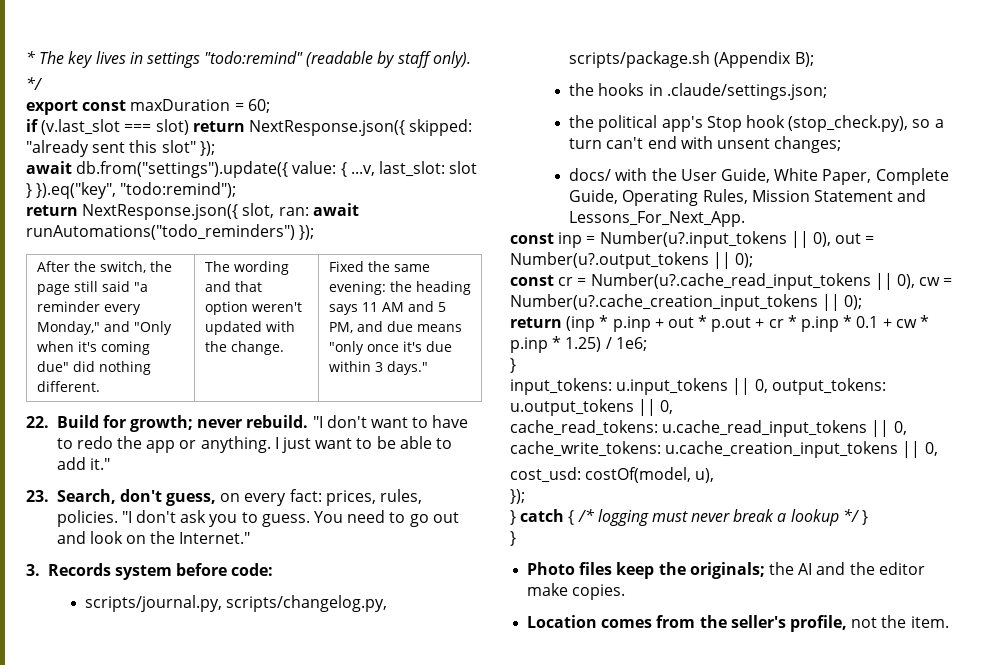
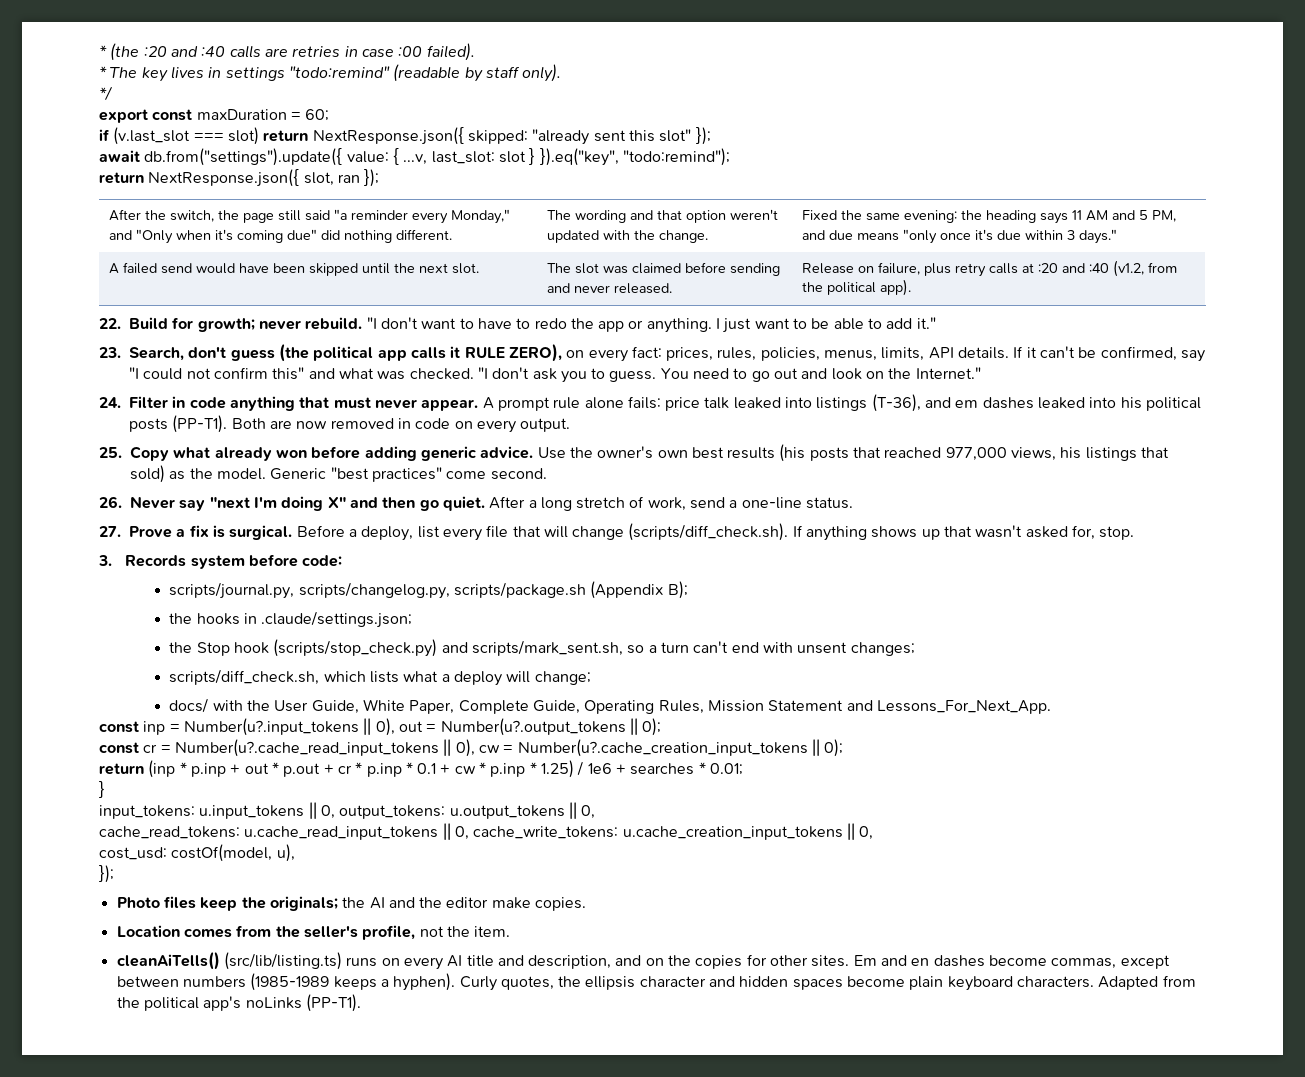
+ * (the :20 and :40 calls are retries in case :00 failed).
- return NextResponse.json({ slot, ran: await runAutomations("todo_reminders") });
+ return NextResponse.json({ slot, ran });
+ A failed send would have been skipped until the next slot. | The slot was claimed before sending and never released. | Release on failure, plus retry calls at :20 and :40 (v1.2, from the political app).
- 23. Search, don't guess, on every fact: prices, rules, policies.
+ 23. Search, don't guess (the political app calls it RULE ZERO), on every fact: prices, rules, policies, menus, limits, API details. If it can't be confirmed, say "I could not confirm this" and what was checked.
+ 24. Filter in code anything that must never appear. A prompt rule alone fails: price talk leaked into listings (T-36), and em dashes leaked into his political posts (PP-T1). Both are now removed in code on every output.
+ 25. Copy what already won before adding generic advice. Use the owner's own best results (his posts that reached 977,000 views, his listings that sold) as the model. Generic "best practices" come second.
+ 26. Never say "next I'm doing X" and then go quiet. After a long stretch of work, send a one-line status.
+ 27. Prove a fix is surgical. Before a deploy, list every file that will change (scripts/diff_check.sh). If anything shows up that wasn't asked for, stop.
- the political app's Stop hook (stop_check.py), so a turn can't end with unsent changes;
+ the Stop hook (scripts/stop_check.py) and scripts/mark_sent.sh, so a turn can't end with unsent changes;
+ scripts/diff_check.sh, which lists what a deploy will change;
- return (inp * p.inp + out * p.out + cr * p.inp * 0.1 + cw * p.inp * 1.25) / 1e6;
+ return (inp * p.inp + out * p.out + cr * p.inp * 0.1 + cw * p.inp * 1.25) / 1e6 + searches * 0.01;
- } catch { /* logging must never break a lookup */ }
- }
+ cleanAiTells() (src/lib/listing.ts) runs on every AI title and description, and on the copies for other sites. Em and en dashes become commas, except between numbers (1985-1989 keeps a hyphen). Curly quotes, the ellipsis character and hidden spaces become plain keyboard characters. Adapted from the political app's noLinks (PP-T1).

